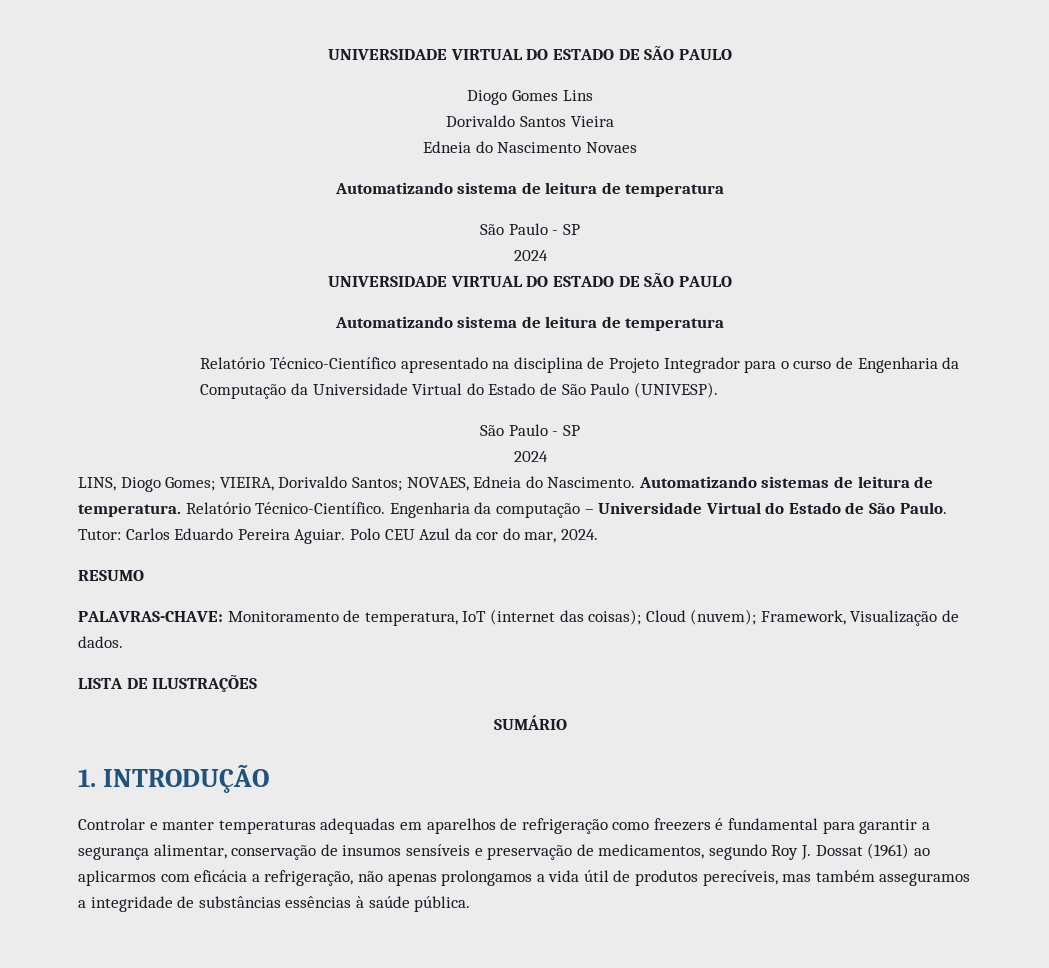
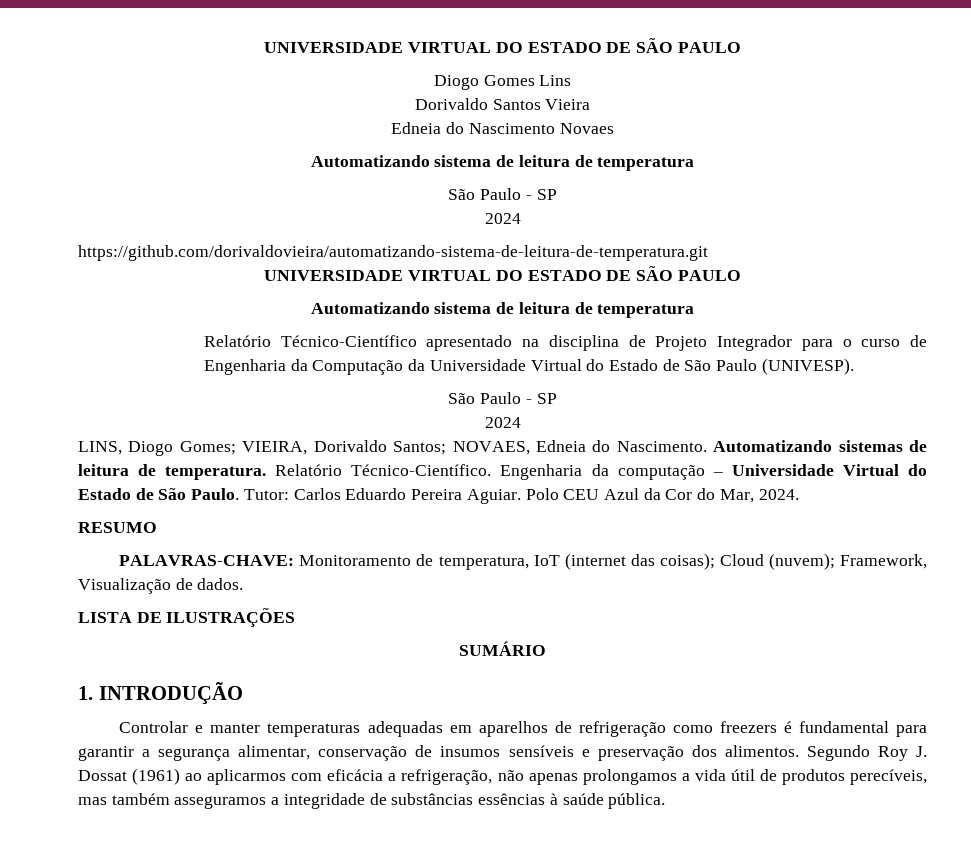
+ https://github.com/dorivaldovieira/automatizando-sistema-de-leitura-de-temperatura.git
- Polo CEU Azul da cor do mar, 2024.
+ Polo CEU Azul da Cor do Mar, 2024.
- Controlar e manter temperaturas adequadas em aparelhos de refrigeração como freezers é fundamental para garantir a segurança alimentar, conservação de insumos sensíveis e preservação de medicamentos, segundo Roy J. Dossat (1961) ao aplicarmos com eficácia a refrigeração, não apenas prolongamos a vida útil de produtos perecíveis, mas também asseguramos a integridade de substâncias essências à saúde pública.
+ Controlar e manter temperaturas adequadas em aparelhos de refrigeração como freezers é fundamental para garantir a segurança alimentar, conservação de insumos sensíveis e preservação dos alimentos. Segundo Roy J. Dossat (1961) ao aplicarmos com eficácia a refrigeração, não apenas prolongamos a vida útil de produtos perecíveis, mas também asseguramos a integridade de substâncias essências à saúde pública.

